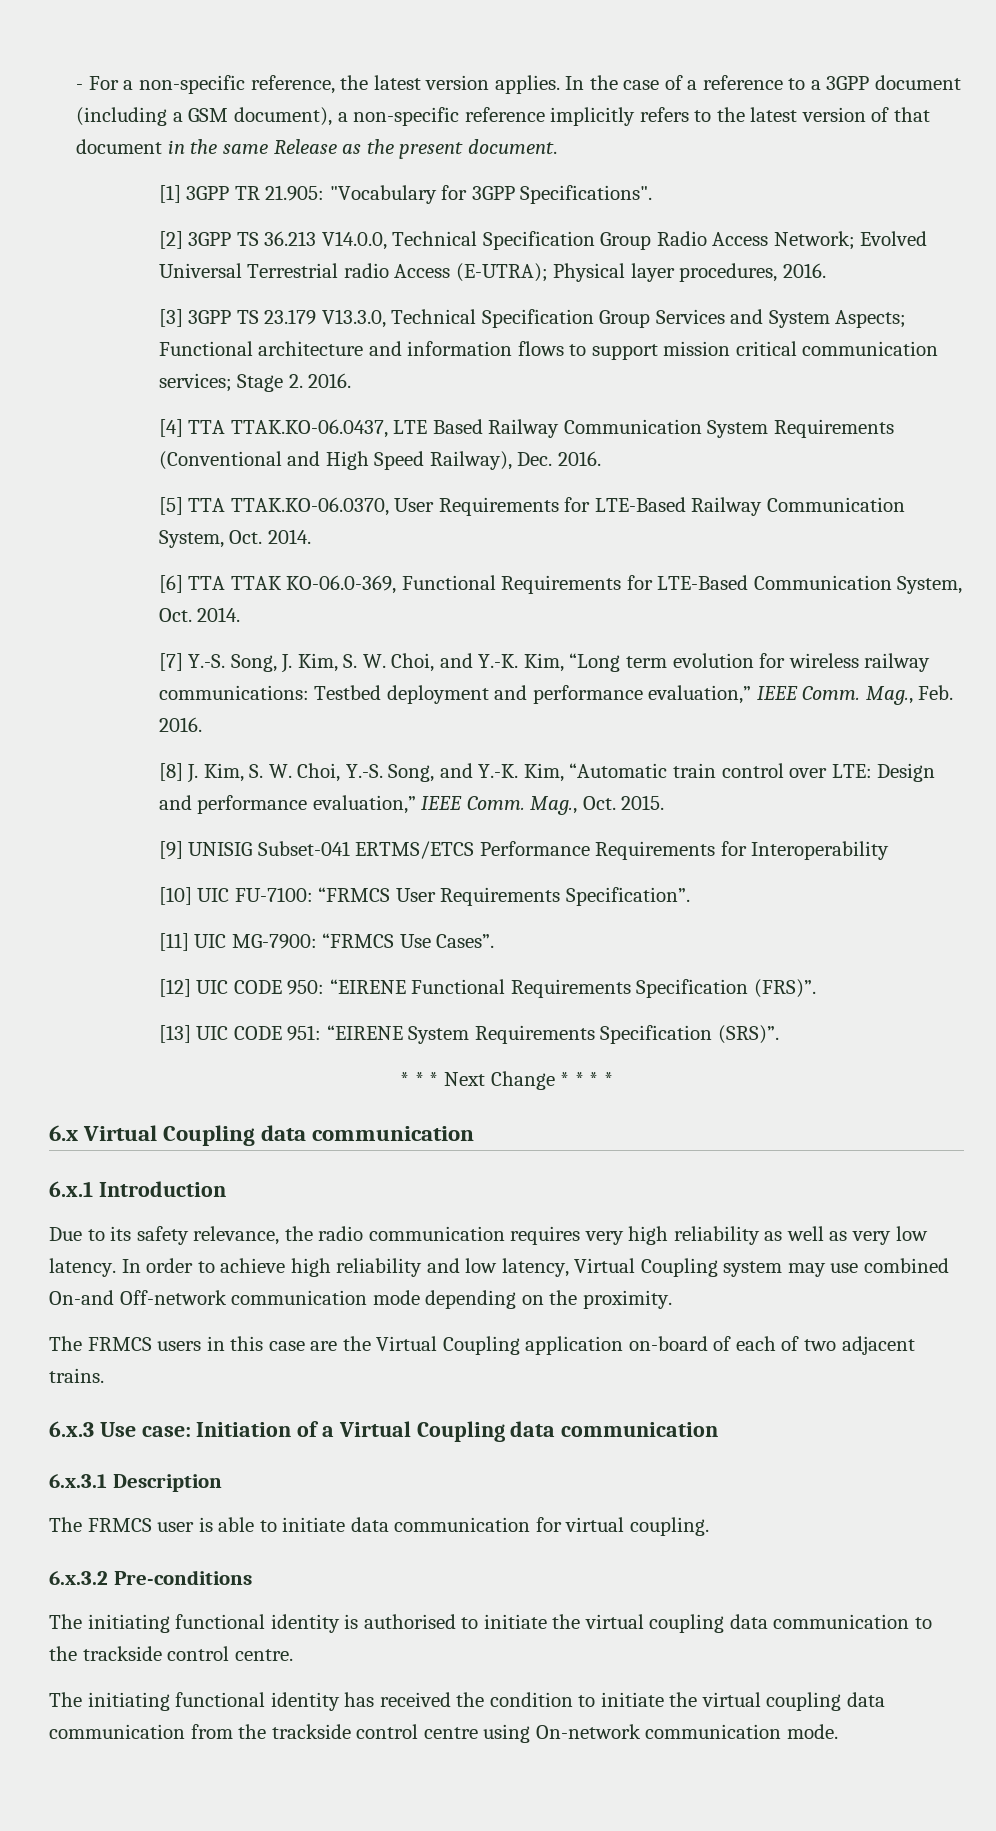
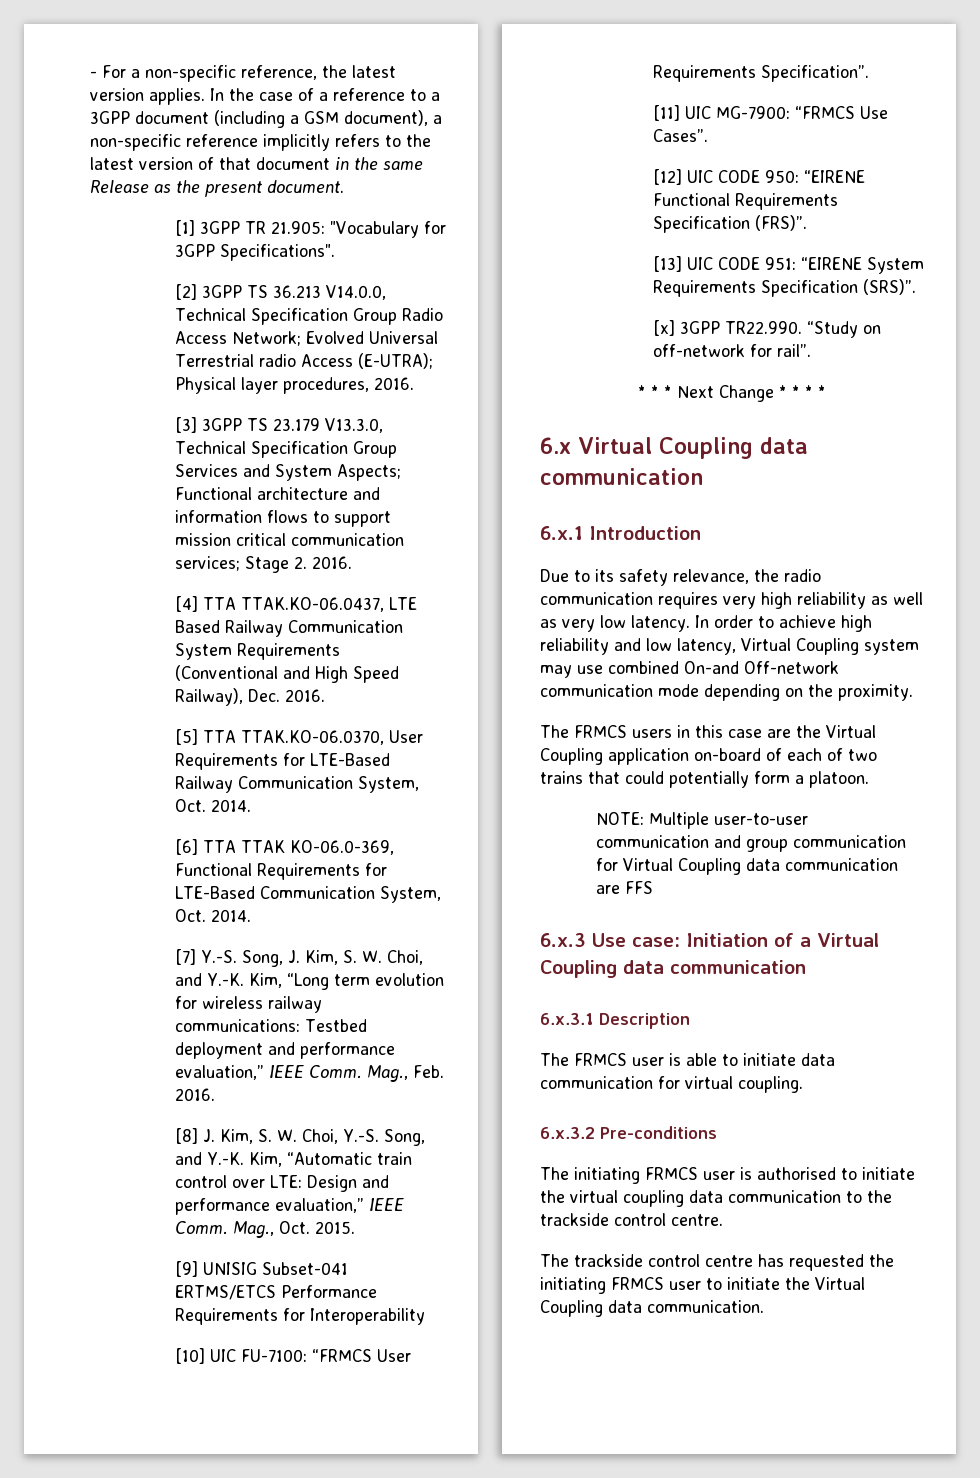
+ [x] 3GPP TR22.990. “Study on off-network for rail”.
- The FRMCS users in this case are the Virtual Coupling application on-board of each of two adjacent trains.
+ The FRMCS users in this case are the Virtual Coupling application on-board of each of two trains that could potentially form a platoon.
+ NOTE: Multiple user-to-user communication and group communication for Virtual Coupling data communication are FFS
- The initiating functional identity is authorised to initiate the virtual coupling data communication to the trackside control centre.
+ The initiating FRMCS user is authorised to initiate the virtual coupling data communication to the trackside control centre.
- The initiating functional identity has received the condition to initiate the virtual coupling data communication from the trackside control centre using On-network communication mode.
+ The trackside control centre has requested the initiating FRMCS user to initiate the Virtual Coupling data communication.

